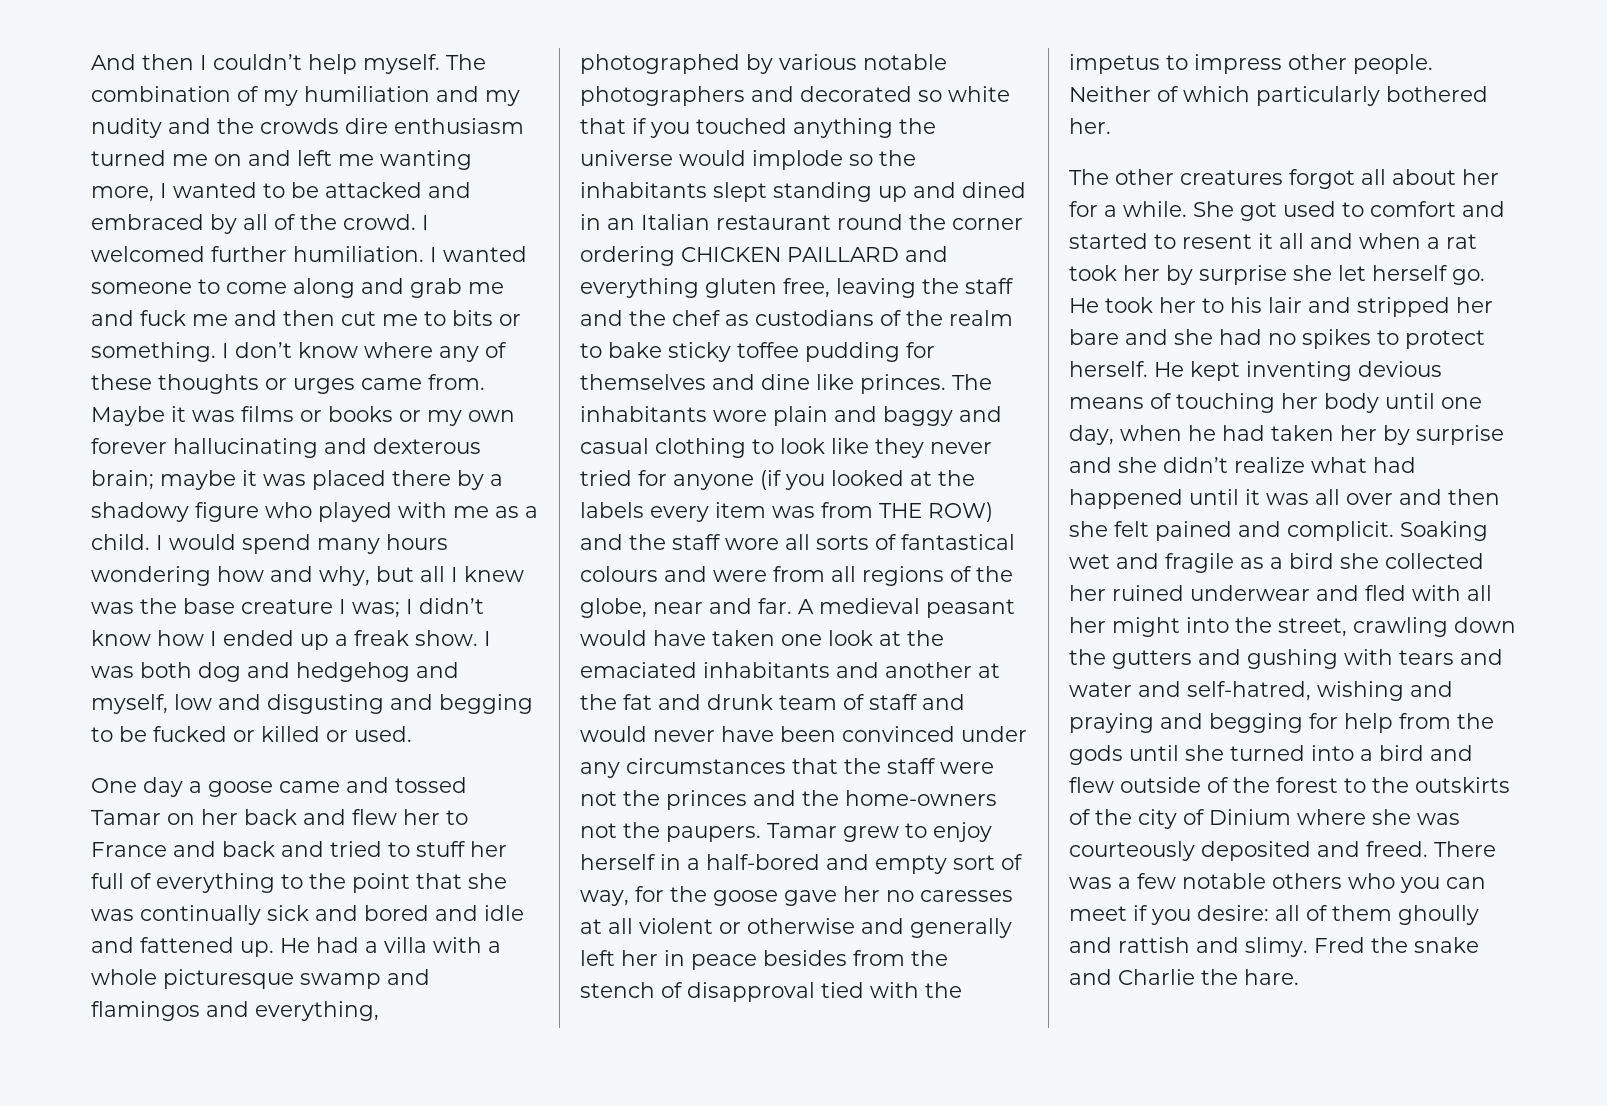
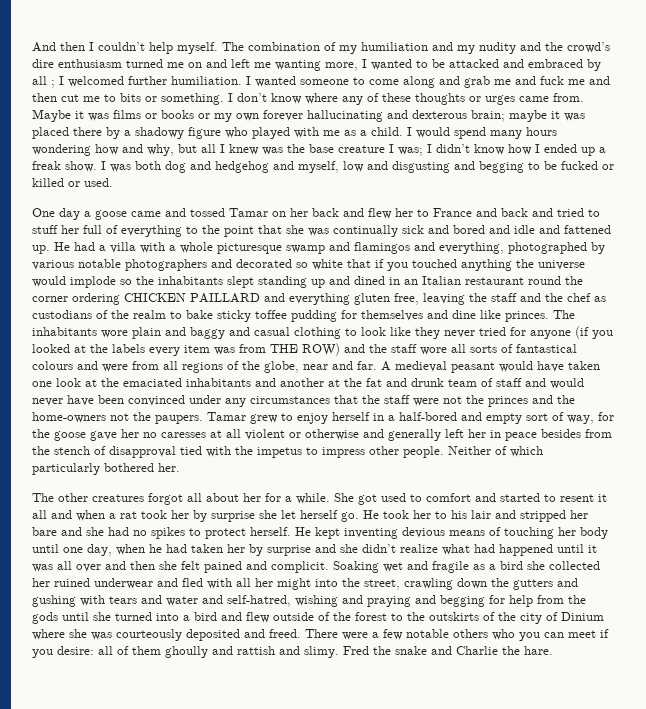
- The combination of my humiliation and my nudity and the crowds dire enthusiasm turned me on and left me wanting more, I wanted to be attacked and embraced by all of the crowd. I welcomed further humiliation.
+ The combination of my humiliation and my nudity and the crowd’s dire enthusiasm turned me on and left me wanting more, I wanted to be attacked and embraced by all ; I welcomed further humiliation.
- There was a few notable others who you can meet if you desire: all of them ghoully and rattish and slimy.
+ There were a few notable others who you can meet if you desire: all of them ghoully and rattish and slimy.

